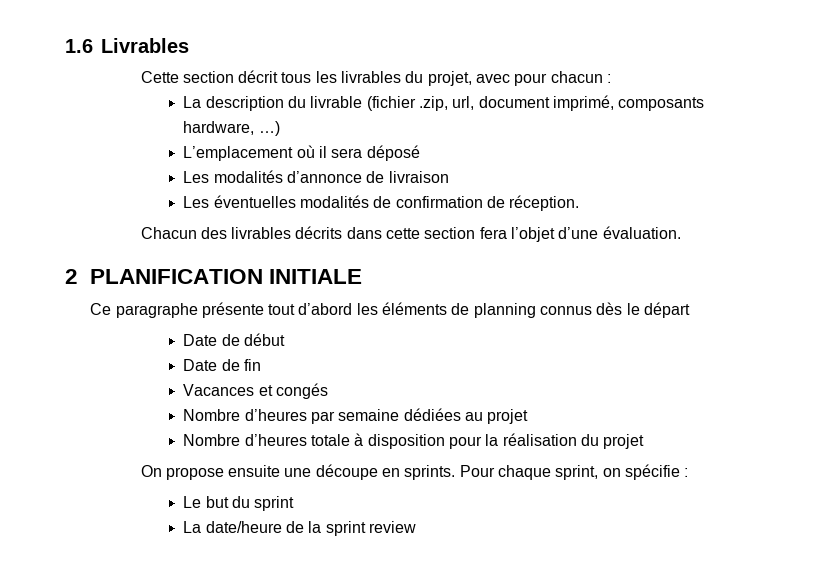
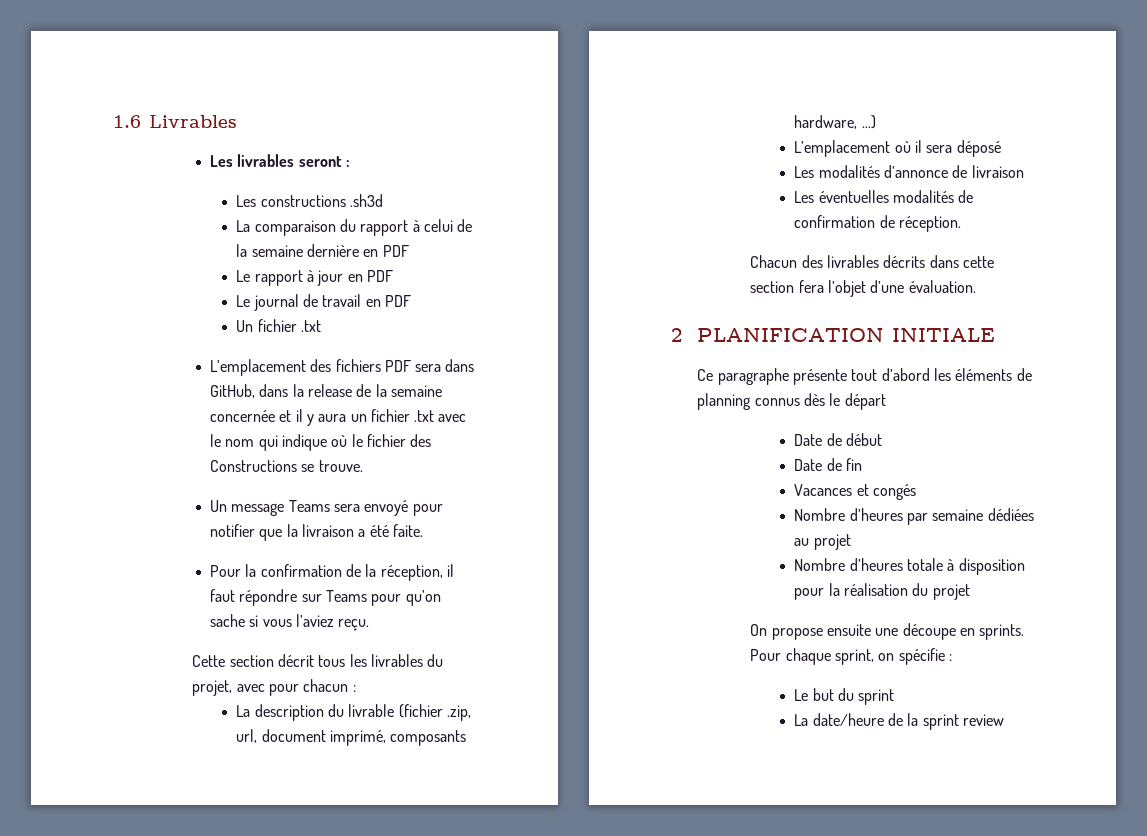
+ Les livrables seront :
+ Les constructions .sh3d
+ La comparaison du rapport à celui de la semaine dernière en PDF
+ Le rapport à jour en PDF
+ Le journal de travail en PDF
+ Un fichier .txt
+ L’emplacement des fichiers PDF sera dans GitHub, dans la release de la semaine concernée et il y aura un fichier .txt avec le nom qui indique où le fichier des Constructions se trouve.
+ Un message Teams sera envoyé pour notifier que la livraison a été faite.
+ Pour la confirmation de la réception, il faut répondre sur Teams pour qu’on sache si vous l’aviez reçu.

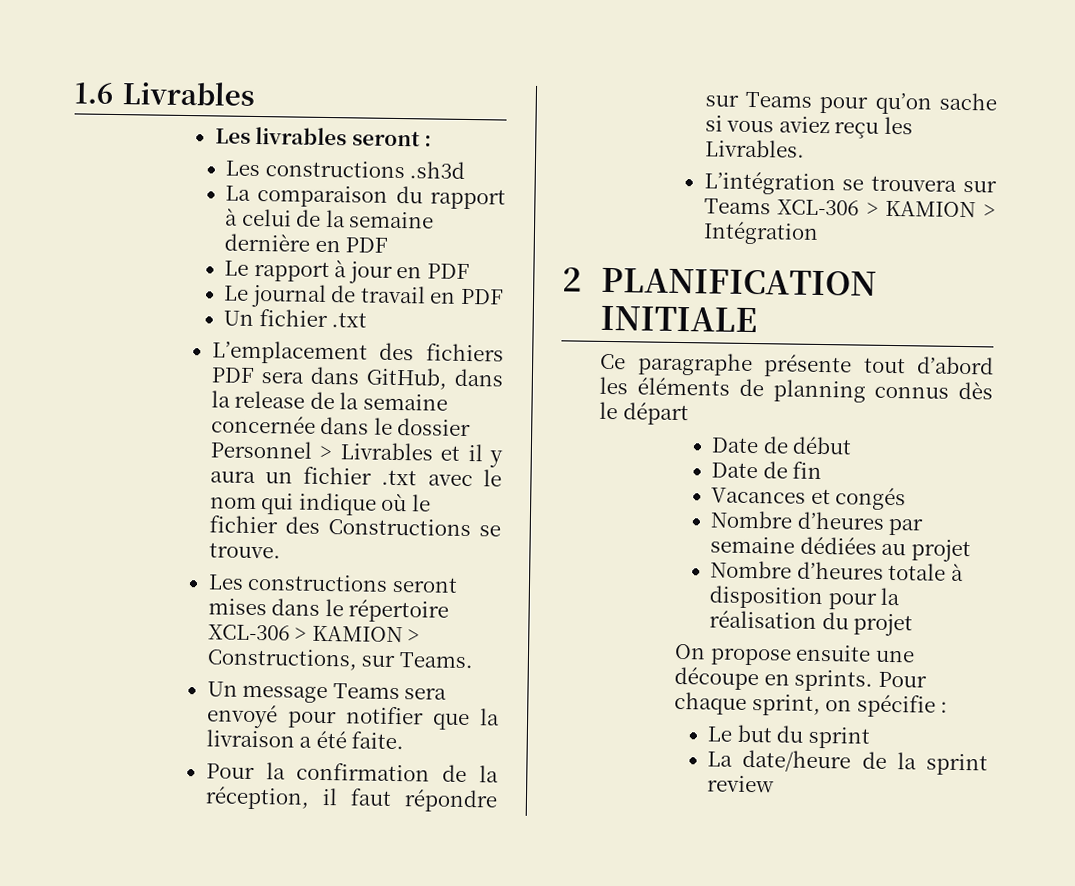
- L’emplacement des fichiers PDF sera dans GitHub, dans la release de la semaine concernée et il y aura un fichier .txt avec le nom qui indique où le fichier des Constructions se trouve.
+ L’emplacement des fichiers PDF sera dans GitHub, dans la release de la semaine concernée dans le dossier Personnel > Livrables et il y aura un fichier .txt avec le nom qui indique où le fichier des Constructions se trouve.
+ Les constructions seront mises dans le répertoire XCL-306 > KAMION > Constructions, sur Teams.
- Pour la confirmation de la réception, il faut répondre sur Teams pour qu’on sache si vous l’aviez reçu.
- Cette section décrit tous les livrables du projet, avec pour chacun :
- La description du livrable (fichier .zip, url, document imprimé, composants hardware, …)
- L’emplacement où il sera déposé
- Les modalités d’annonce de livraison
- Les éventuelles modalités de confirmation de réception.
- Chacun des livrables décrits dans cette section fera l’objet d’une évaluation.
+ Pour la confirmation de la réception, il faut répondre sur Teams pour qu’on sache si vous aviez reçu les Livrables.
+ L’intégration se trouvera sur Teams XCL-306 > KAMION > Intégration

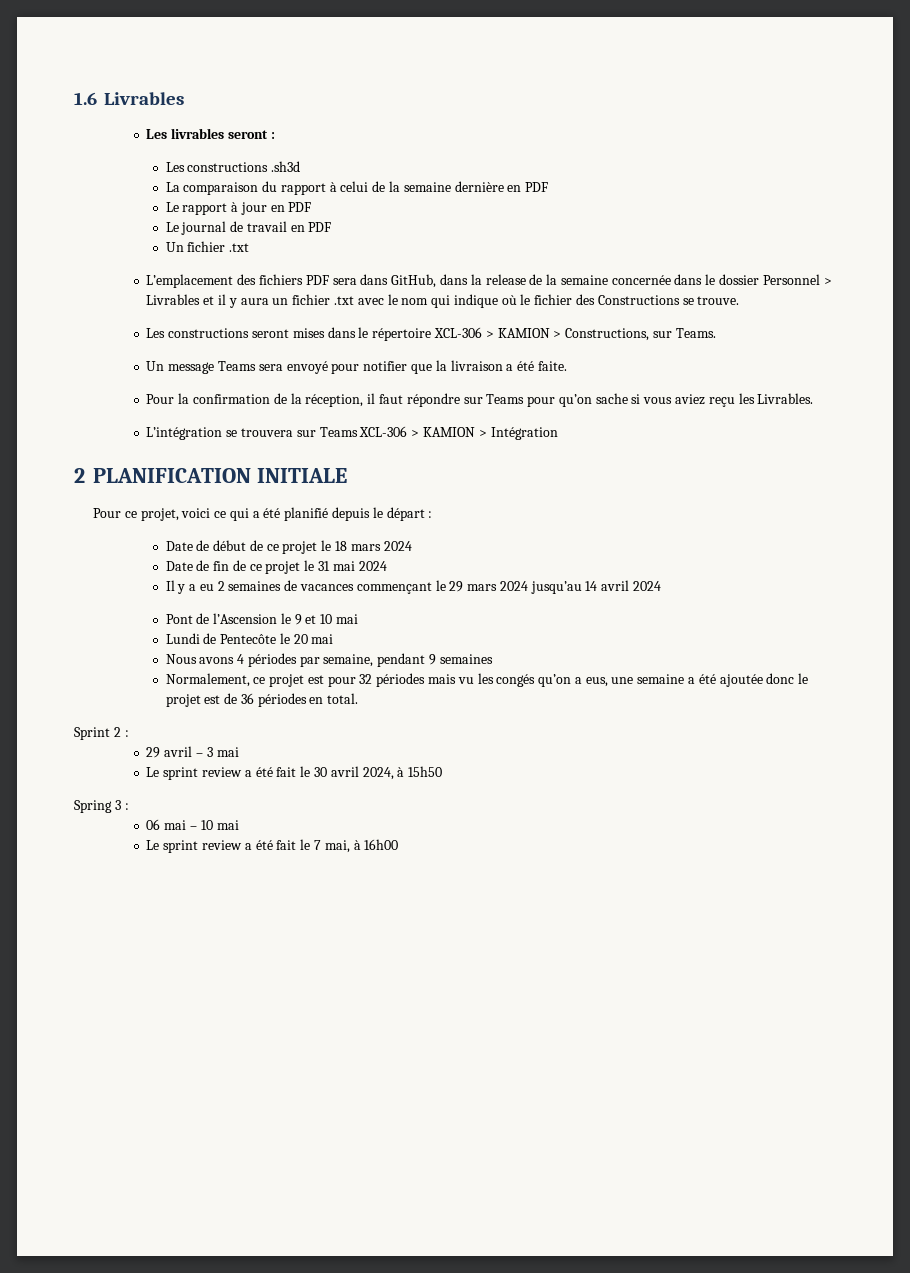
- Ce paragraphe présente tout d’abord les éléments de planning connus dès le départ
+ Pour ce projet, voici ce qui a été planifié depuis le départ :
- Date de début
- Date de fin
- Vacances et congés
- Nombre d’heures par semaine dédiées au projet
- Nombre d’heures totale à disposition pour la réalisation du projet
- On propose ensuite une découpe en sprints. Pour chaque sprint, on spécifie :
- Le but du sprint
- La date/heure de la sprint review
+ Date de début de ce projet le 18 mars 2024
+ Date de fin de ce projet le 31 mai 2024
+ Il y a eu 2 semaines de vacances commençant le 29 mars 2024 jusqu’au 14 avril 2024
+ Pont de l’Ascension le 9 et 10 mai
+ Lundi de Pentecôte le 20 mai
+ Nous avons 4 périodes par semaine, pendant 9 semaines
+ Normalement, ce projet est pour 32 périodes mais vu les congés qu’on a eus, une semaine a été ajoutée donc le projet est de 36 périodes en total.
+ Sprint 2 :
+ 29 avril – 3 mai
+ Le sprint review a été fait le 30 avril 2024, à 15h50
+ Spring 3 :
+ 06 mai – 10 mai
+ Le sprint review a été fait le 7 mai, à 16h00

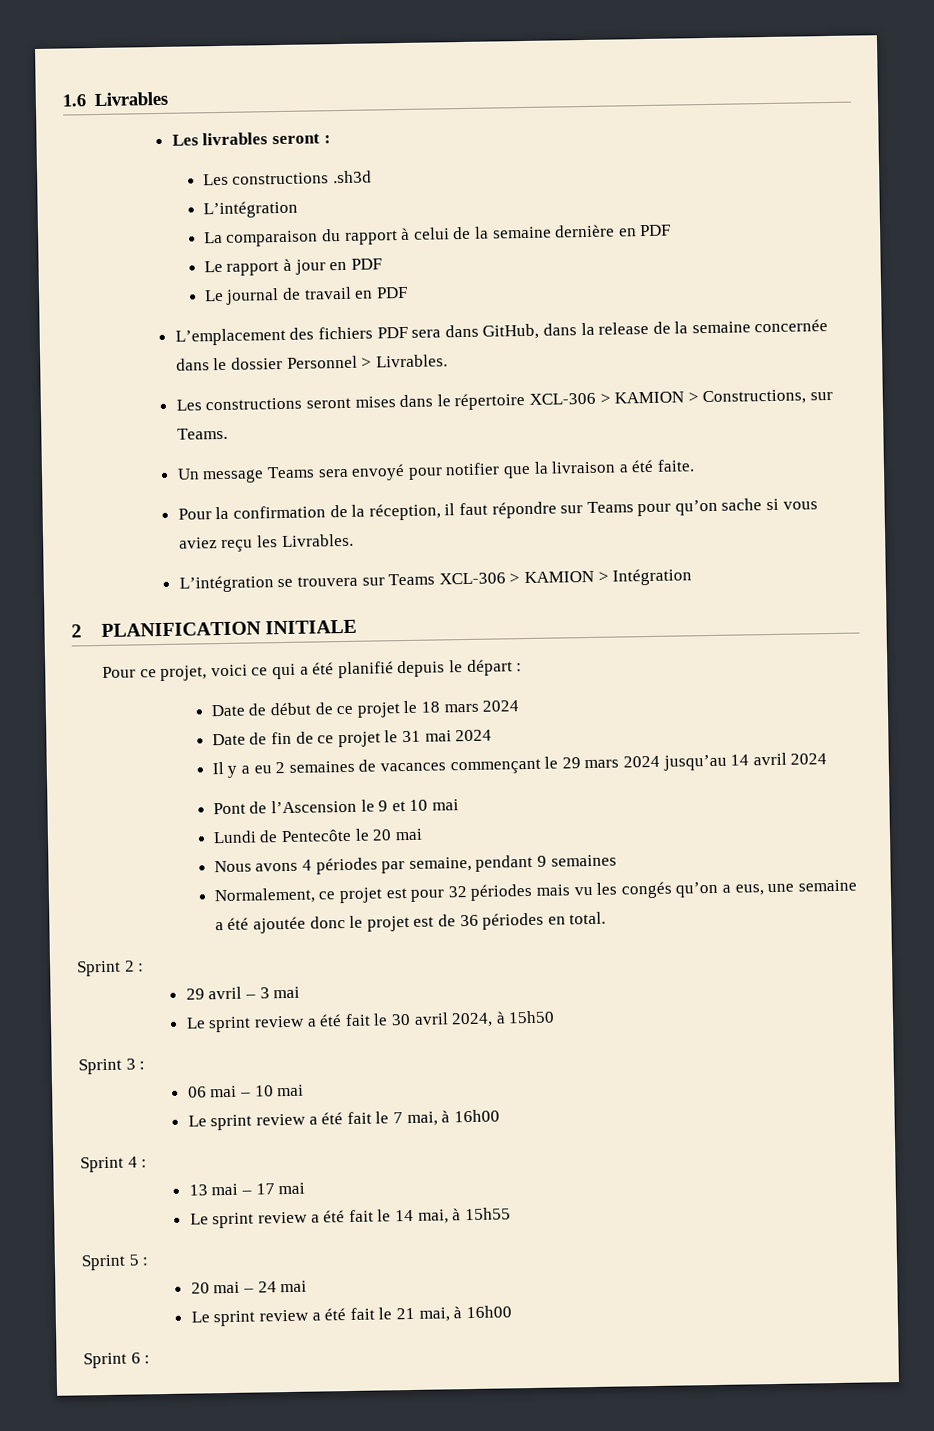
  Les constructions .sh3d
+ L’intégration
- Un fichier .txt
- L’emplacement des fichiers PDF sera dans GitHub, dans la release de la semaine concernée dans le dossier Personnel > Livrables et il y aura un fichier .txt avec le nom qui indique où le fichier des Constructions se trouve.
+ L’emplacement des fichiers PDF sera dans GitHub, dans la release de la semaine concernée dans le dossier Personnel > Livrables.
- Spring 3 :
+ Sprint 3 :
+ Sprint 4 :
+ 13 mai – 17 mai
+ Le sprint review a été fait le 14 mai, à 15h55
+ Sprint 5 :
+ 20 mai – 24 mai
+ Le sprint review a été fait le 21 mai, à 16h00
+ Sprint 6 :

